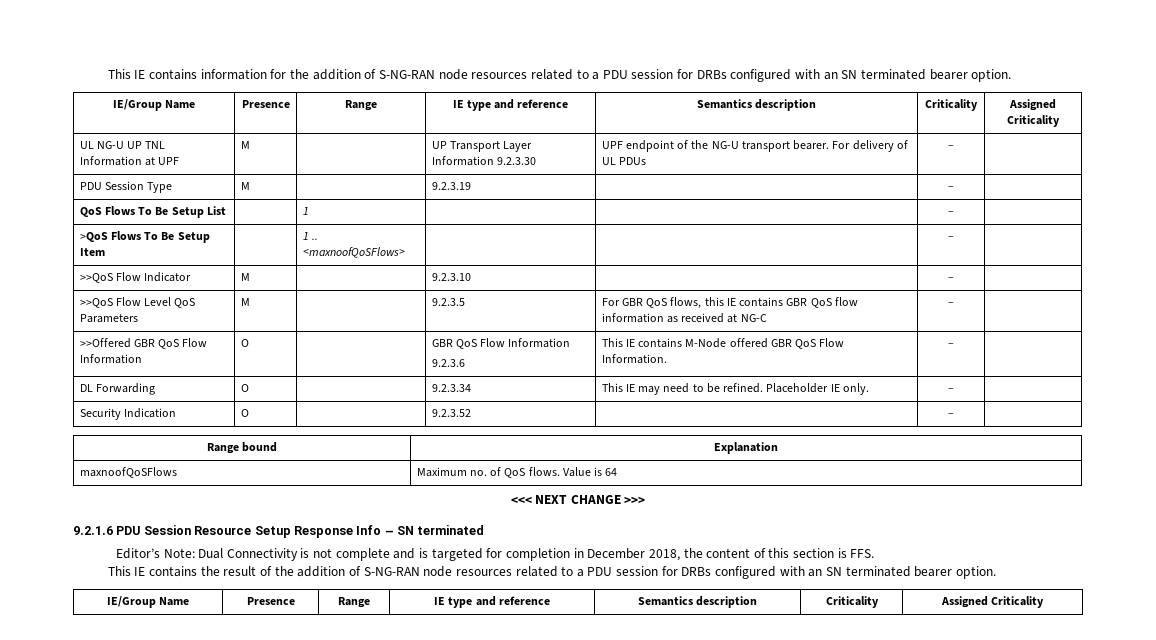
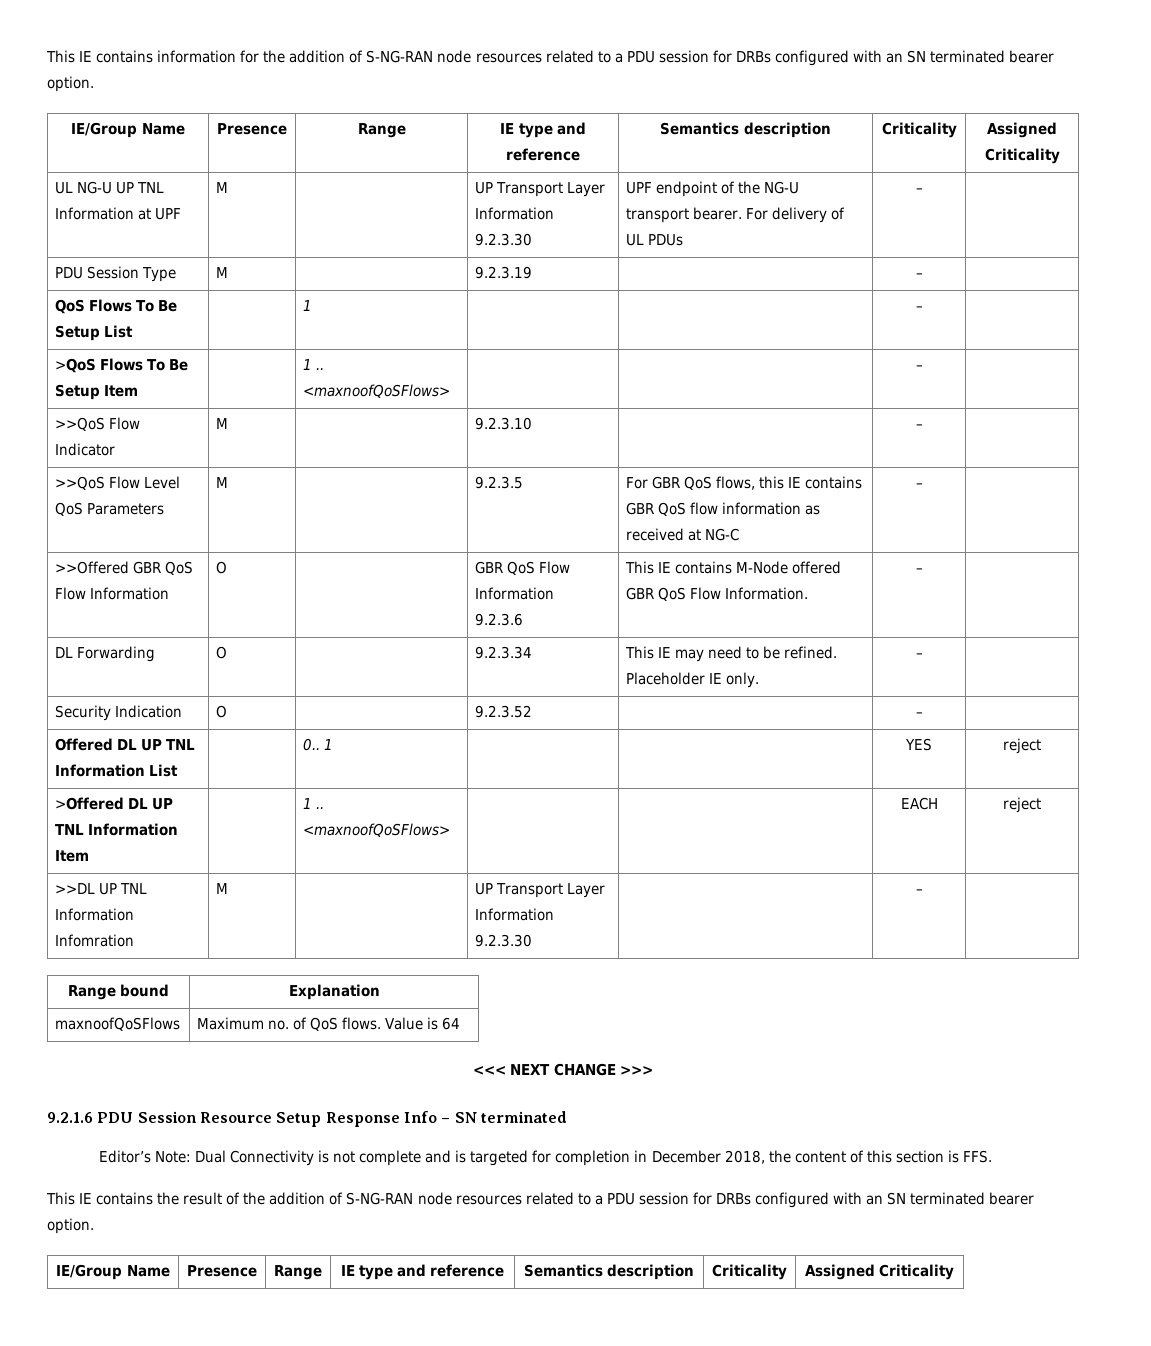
+ Offered DL UP TNL Information List | | 0.. 1 | | | YES | reject
+ >Offered DL UP TNL Information Item | | 1 .. <maxnoofQoSFlows> | | | EACH | reject
+ >>DL UP TNL Information Infomration | M | | UP Transport Layer Information 9.2.3.30 | | – |

